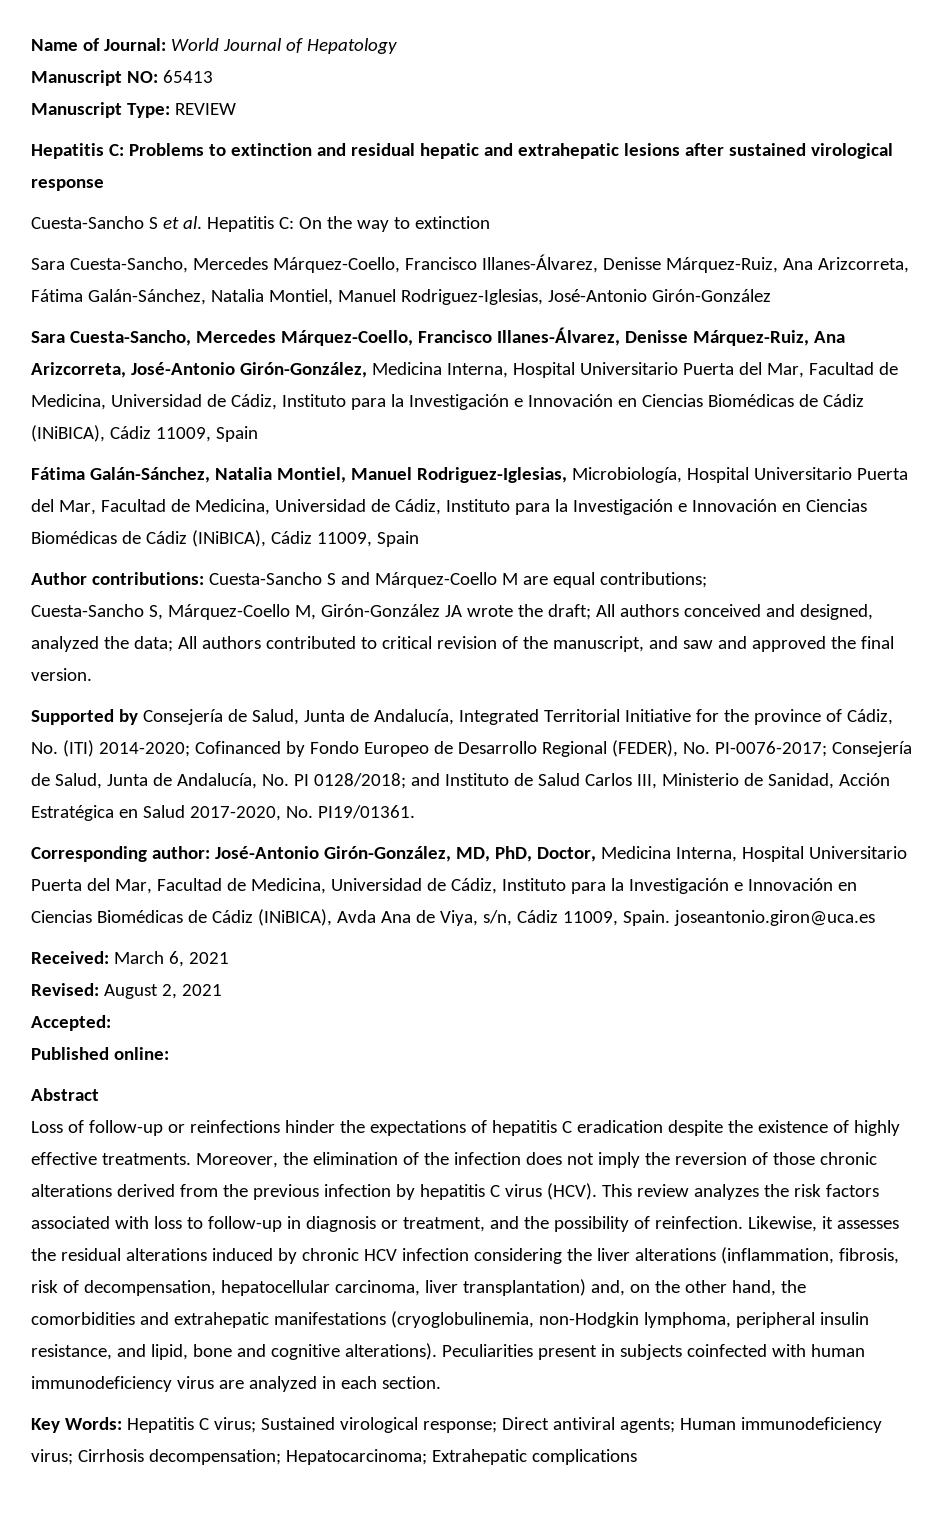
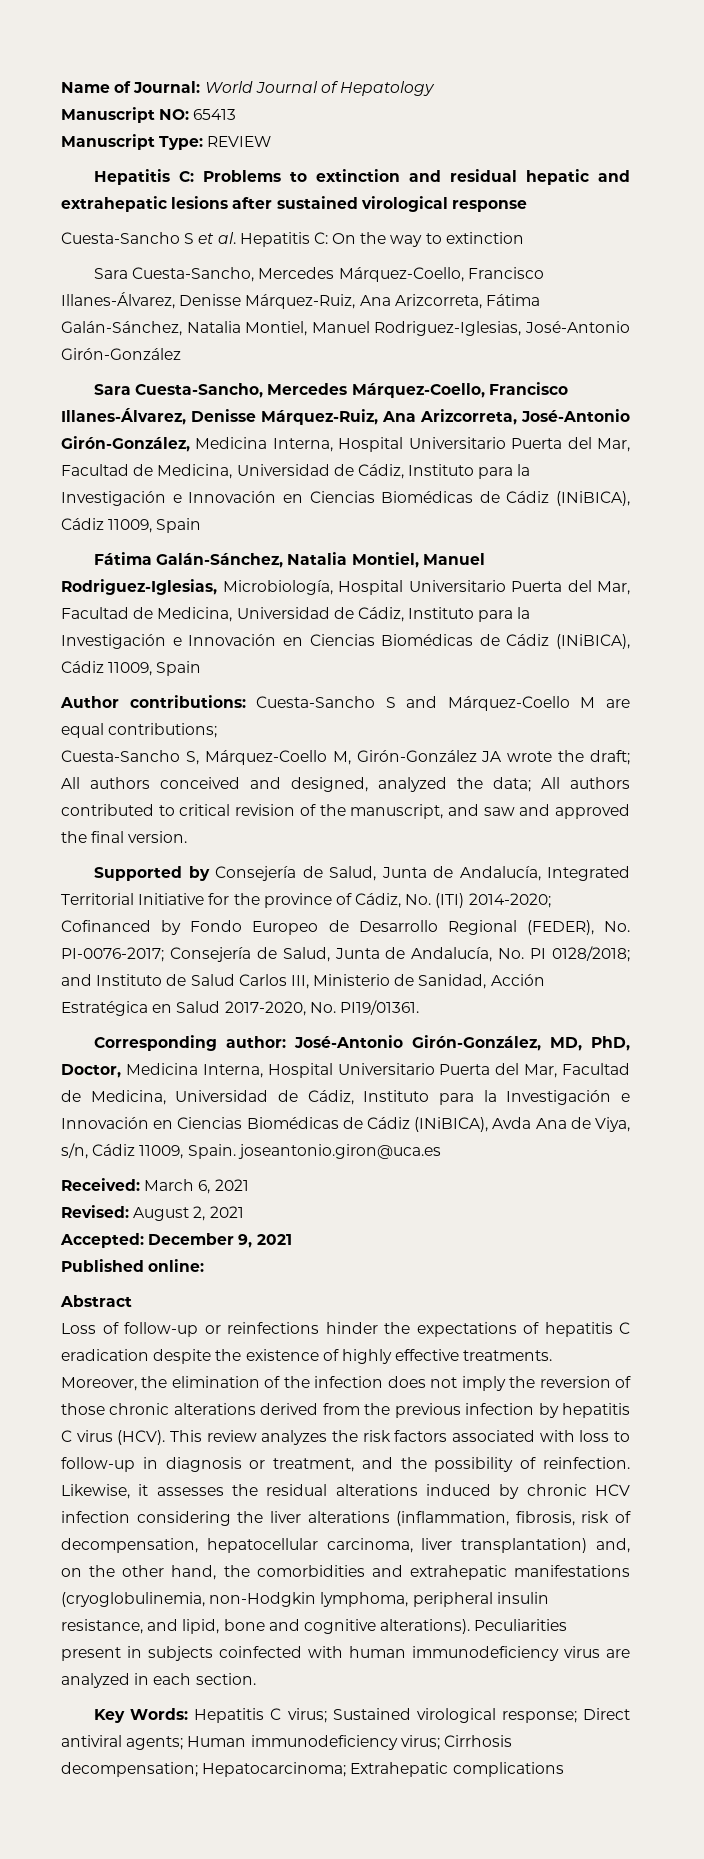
- Accepted:
+ Accepted: December 9, 2021

